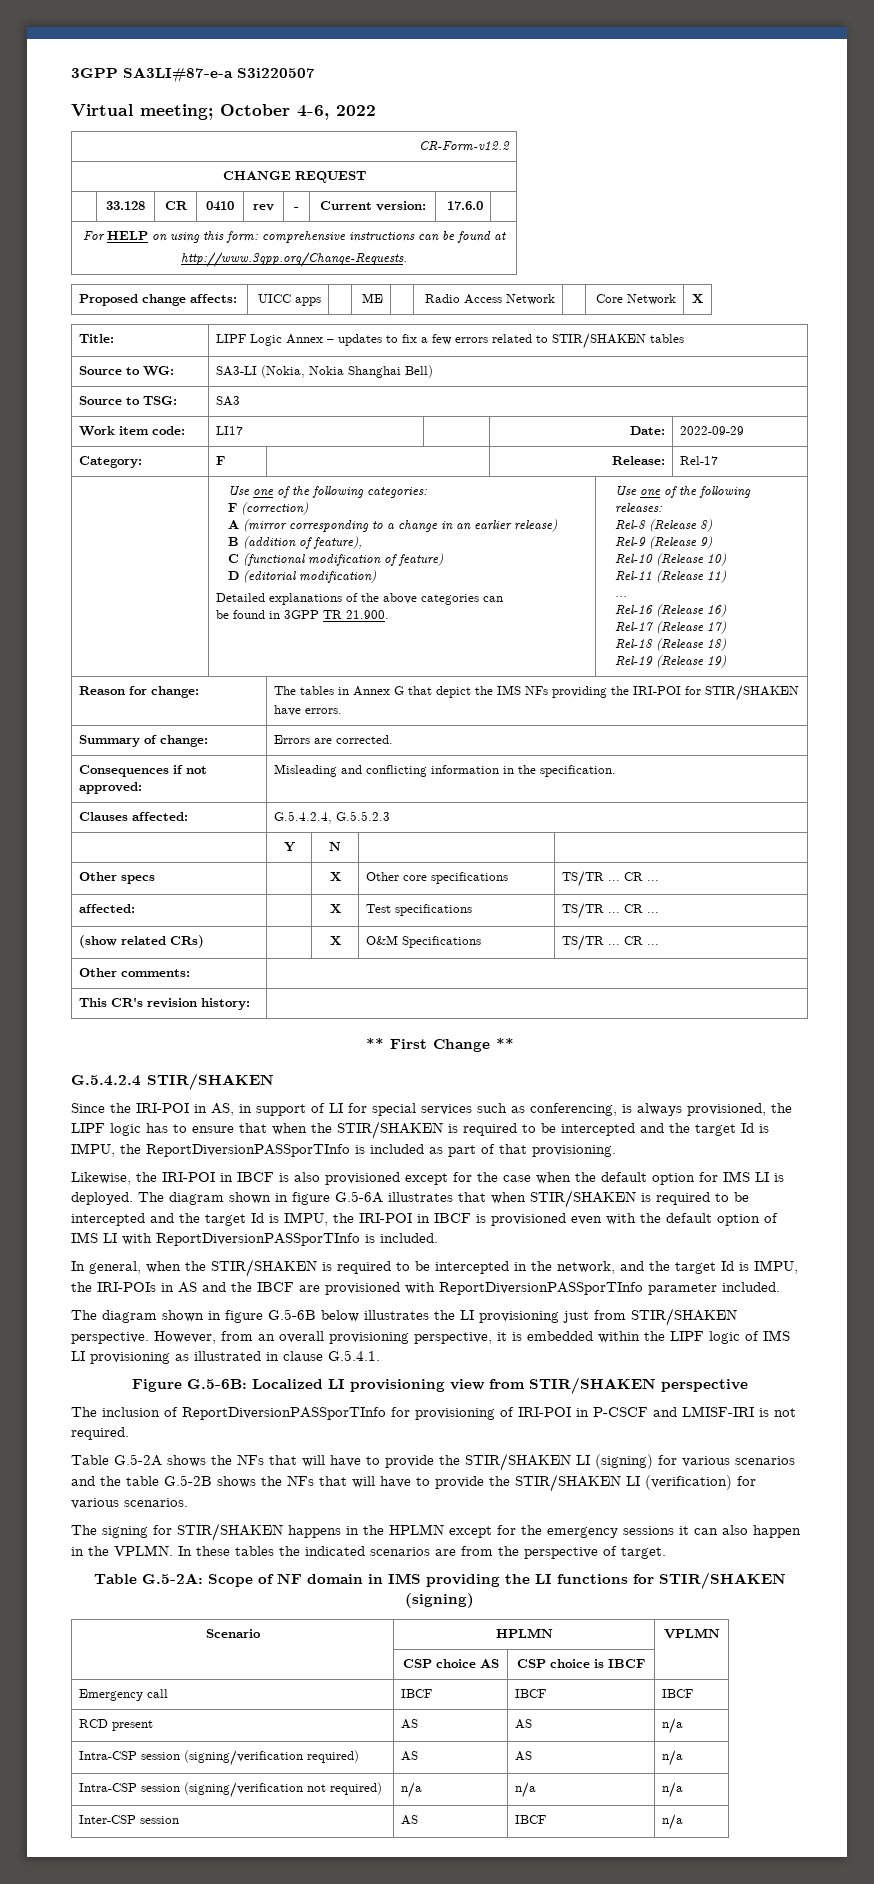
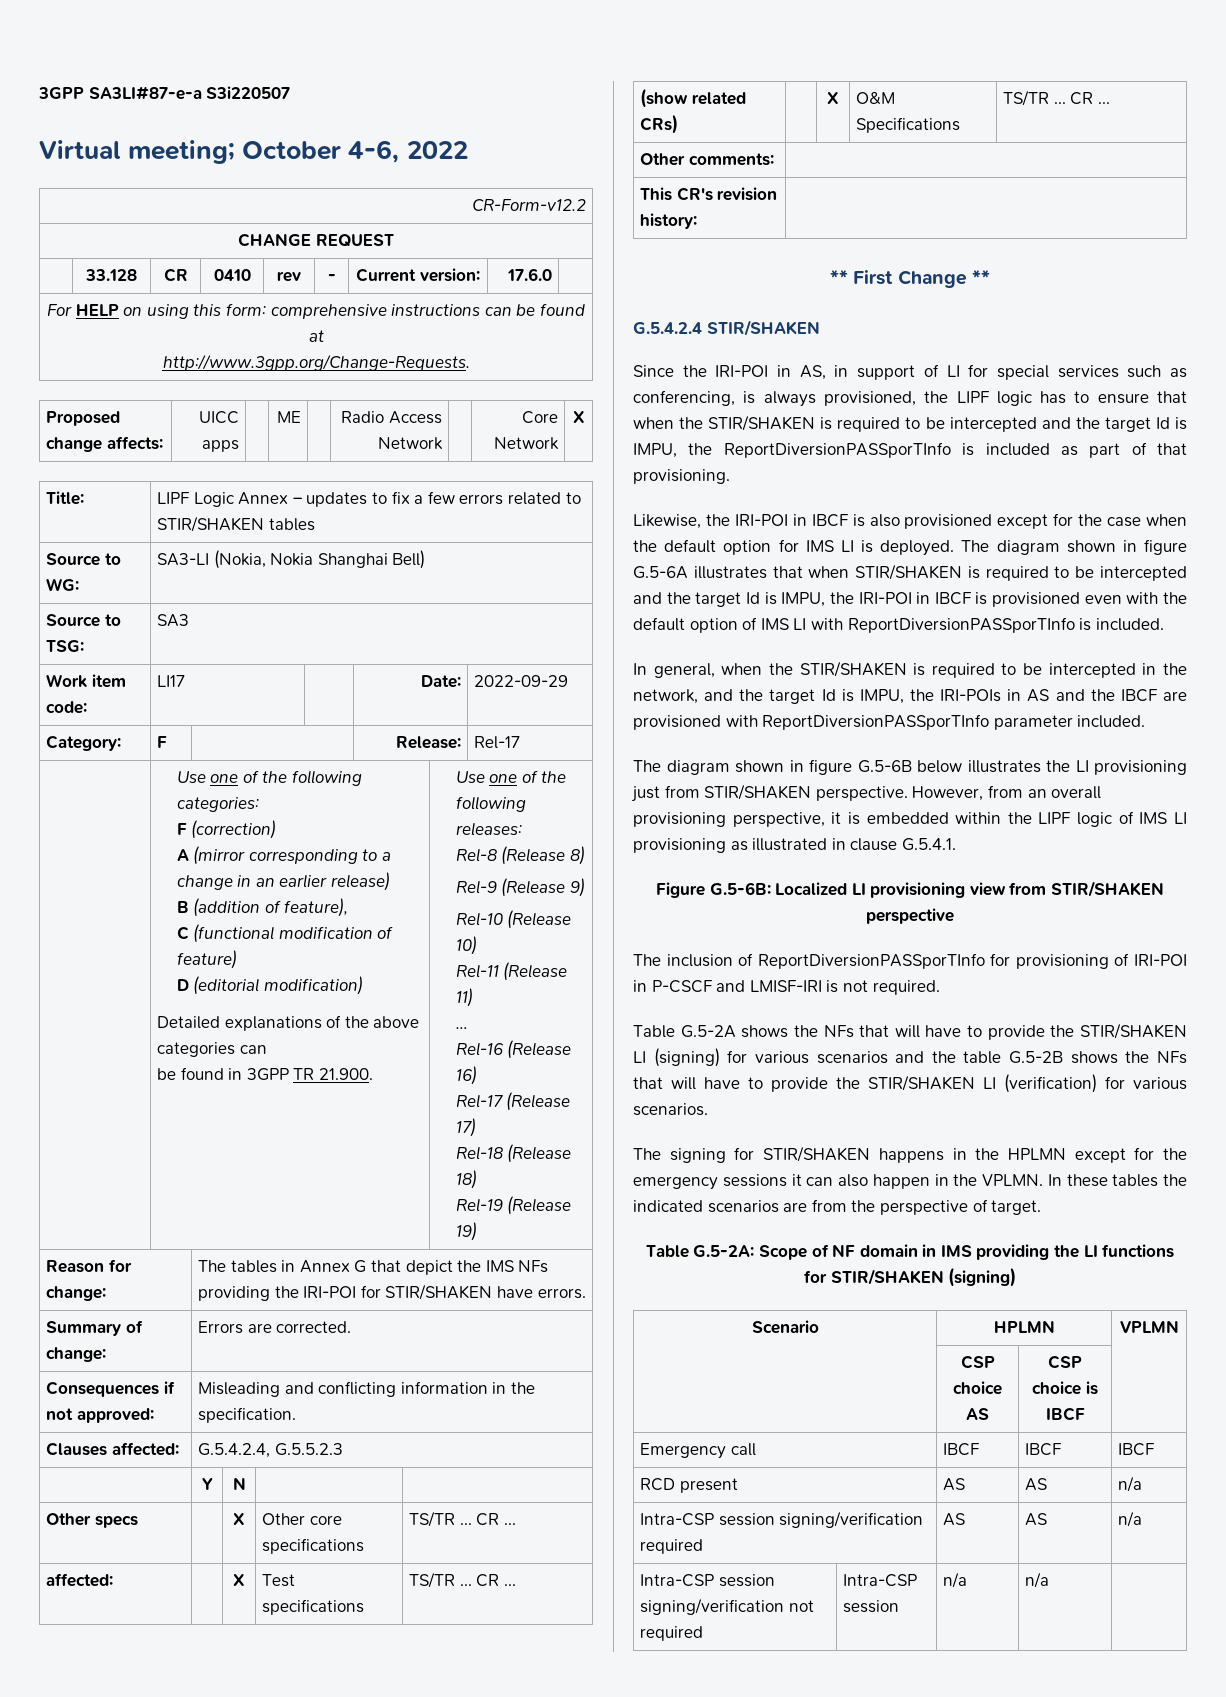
- Intra-CSP session (signing/verification required) | AS | AS | n/a
- Intra-CSP session (signing/verification not required) | n/a | n/a | n/a
- Inter-CSP session | AS | IBCF | n/a
+ Intra-CSP session signing/verification required | AS | AS | n/a
+ Intra-CSP session signing/verification not required | Intra-CSP session | n/a | n/a |

